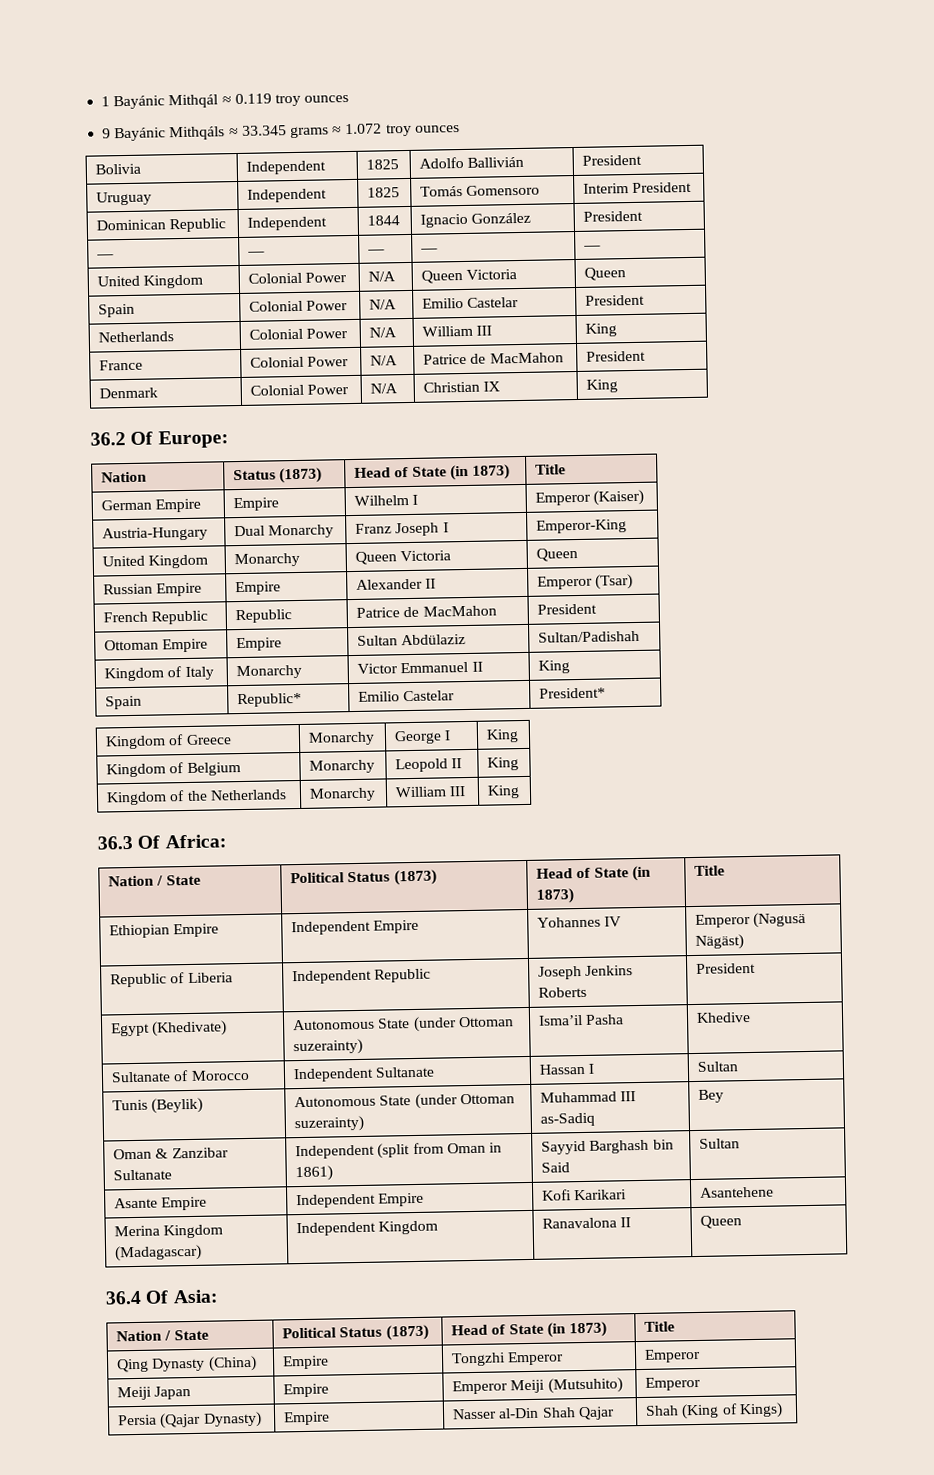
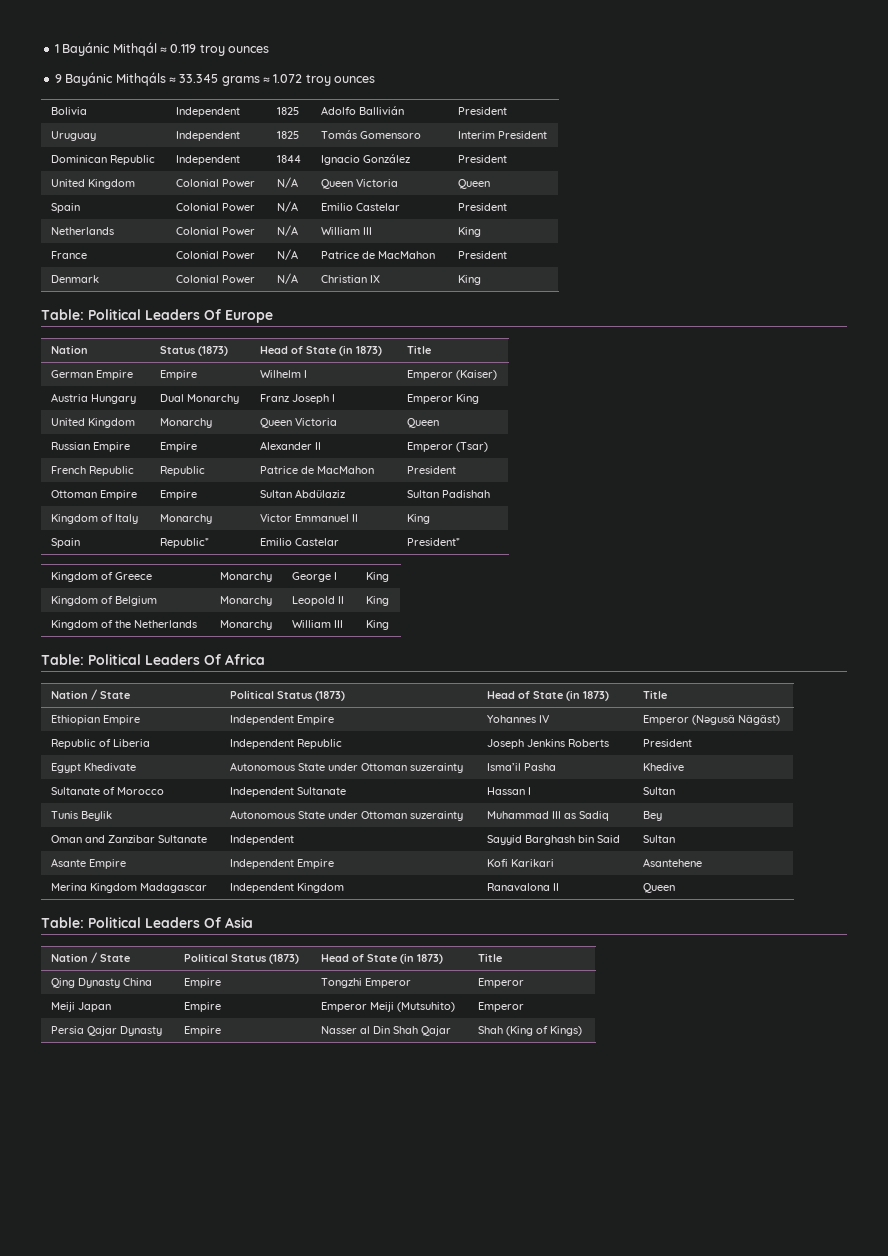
- — | — | — | — | —
- 36.2 Of Europe:
+ Table: Political Leaders Of Europe
- Austria-Hungary | Dual Monarchy | Franz Joseph I | Emperor-King
+ Austria Hungary | Dual Monarchy | Franz Joseph I | Emperor King
- Ottoman Empire | Empire | Sultan Abdülaziz | Sultan/Padishah
+ Ottoman Empire | Empire | Sultan Abdülaziz | Sultan Padishah
- 36.3 Of Africa:
+ Table: Political Leaders Of Africa
- Egypt (Khedivate) | Autonomous State (under Ottoman suzerainty) | Isma’il Pasha | Khedive
+ Egypt Khedivate | Autonomous State under Ottoman suzerainty | Isma’il Pasha | Khedive
- Tunis (Beylik) | Autonomous State (under Ottoman suzerainty) | Muhammad III as-Sadiq | Bey
+ Tunis Beylik | Autonomous State under Ottoman suzerainty | Muhammad III as Sadiq | Bey
- Oman & Zanzibar Sultanate | Independent (split from Oman in 1861) | Sayyid Barghash bin Said | Sultan
+ Oman and Zanzibar Sultanate | Independent | Sayyid Barghash bin Said | Sultan
- Merina Kingdom (Madagascar) | Independent Kingdom | Ranavalona II | Queen
+ Merina Kingdom Madagascar | Independent Kingdom | Ranavalona II | Queen
- 36.4 Of Asia:
+ Table: Political Leaders Of Asia
- Qing Dynasty (China) | Empire | Tongzhi Emperor | Emperor
+ Qing Dynasty China | Empire | Tongzhi Emperor | Emperor
- Persia (Qajar Dynasty) | Empire | Nasser al-Din Shah Qajar | Shah (King of Kings)
+ Persia Qajar Dynasty | Empire | Nasser al Din Shah Qajar | Shah (King of Kings)

